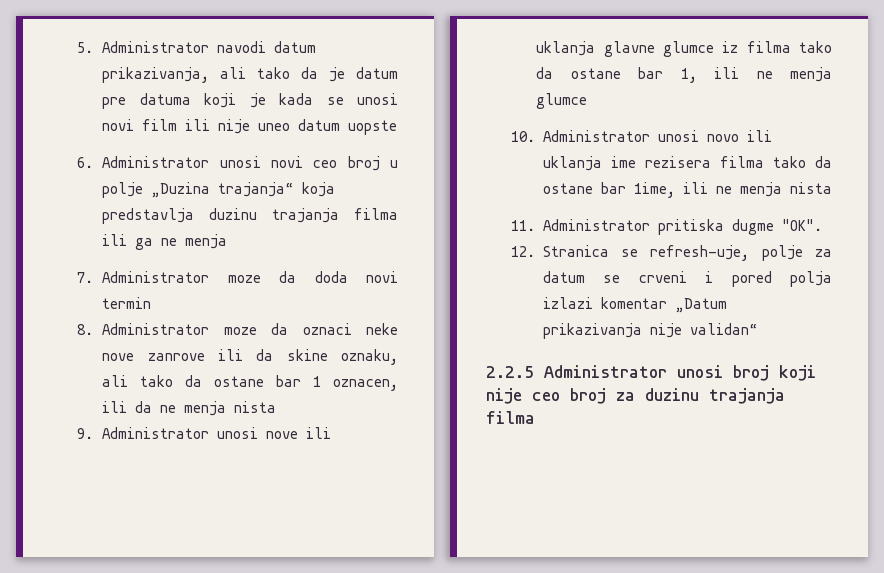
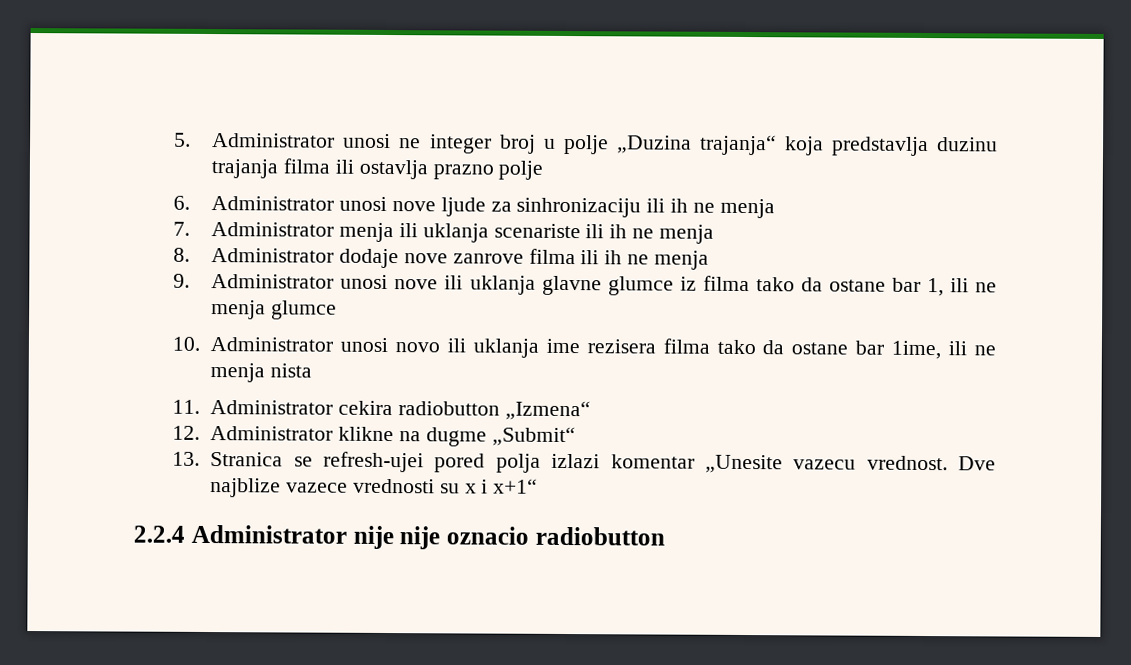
- 5. Administrator navodi datum prikazivanja, ali tako da je datum pre datuma koji je kada se unosi novi film ili nije uneo datum uopste
- 6. Administrator unosi novi ceo broj u polje „Duzina trajanja“ koja predstavlja duzinu trajanja filma ili ga ne menja
- 7. Administrator moze da doda novi termin
- 8. Administrator moze da oznaci neke nove zanrove ili da skine oznaku, ali tako da ostane bar 1 oznacen, ili da ne menja nista
+ 5. Administrator unosi ne integer broj u polje „Duzina trajanja“ koja predstavlja duzinu trajanja filma ili ostavlja prazno polje
+ 6. Administrator unosi nove ljude za sinhronizaciju ili ih ne menja
+ 7. Administrator menja ili uklanja scenariste ili ih ne menja
+ 8. Administrator dodaje nove zanrove filma ili ih ne menja
- 11. Administrator pritiska dugme "OK".
- 12. Stranica se refresh-uje, polje za datum se crveni i pored polja izlazi komentar „Datum prikazivanja nije validan“
- 2.2.5 Administrator unosi broj koji nije ceo broj za duzinu trajanja filma
+ 11. Administrator cekira radiobutton „Izmena“
+ 12. Administrator klikne na dugme „Submit“
+ 13. Stranica se refresh-ujei pored polja izlazi komentar „Unesite vazecu vrednost. Dve najblize vazece vrednosti su x i x+1“
+ 2.2.4 Administrator nije nije oznacio radiobutton

